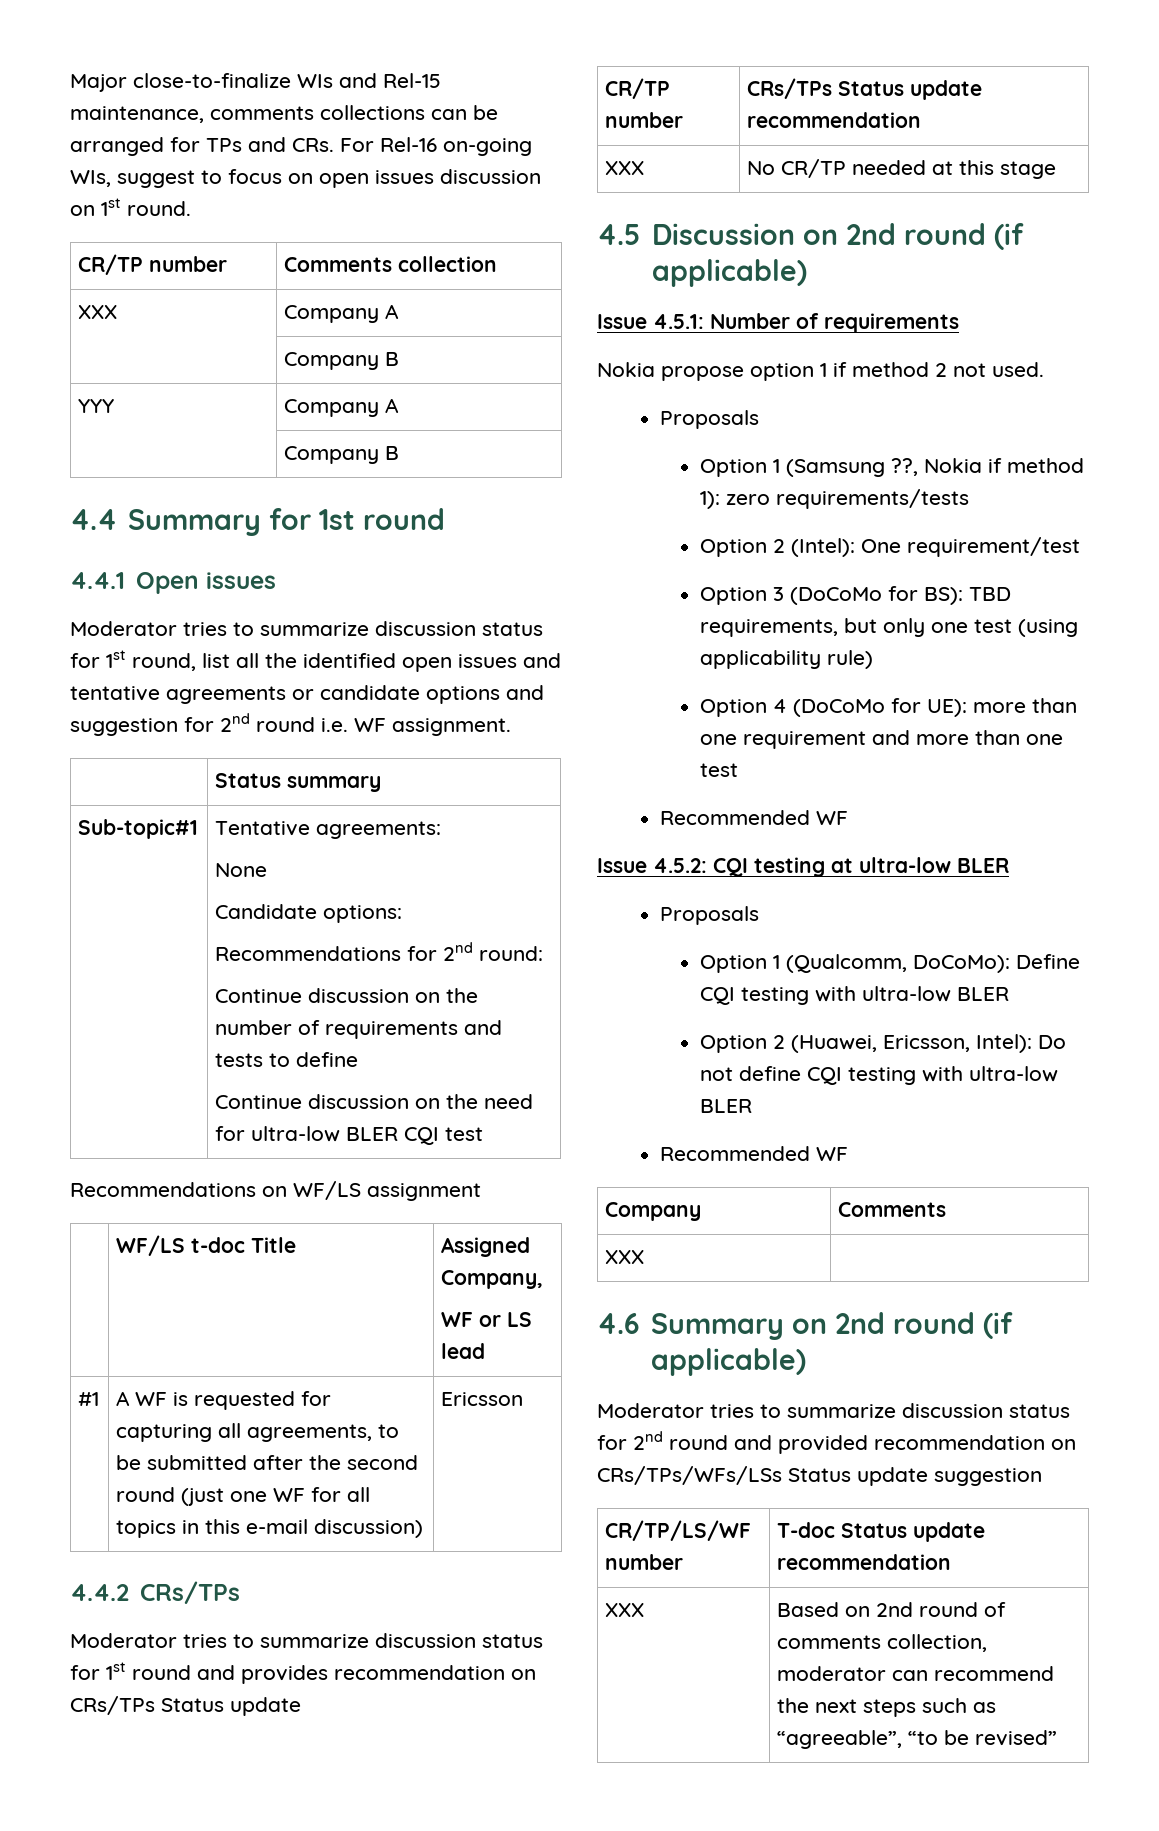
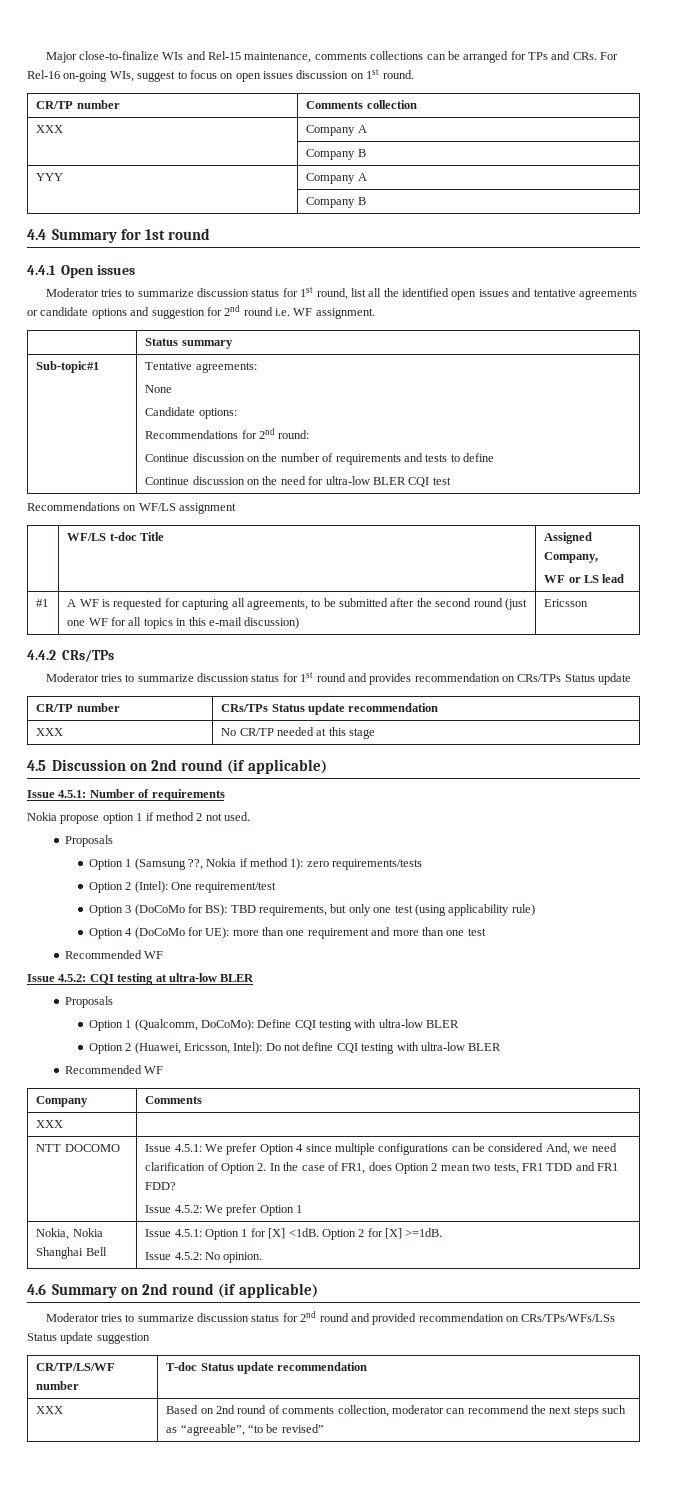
+ NTT DOCOMO | Issue 4.5.1: We prefer Option 4 since multiple configurations can be considered And, we need clarification of Option 2. In the case of FR1, does Option 2 mean two tests, FR1 TDD and FR1 FDD?
+ Issue 4.5.2: We prefer Option 1
+ Nokia, Nokia Shanghai Bell | Issue 4.5.1: Option 1 for [X] <1dB. Option 2 for [X] >=1dB.
+ Issue 4.5.2: No opinion.

